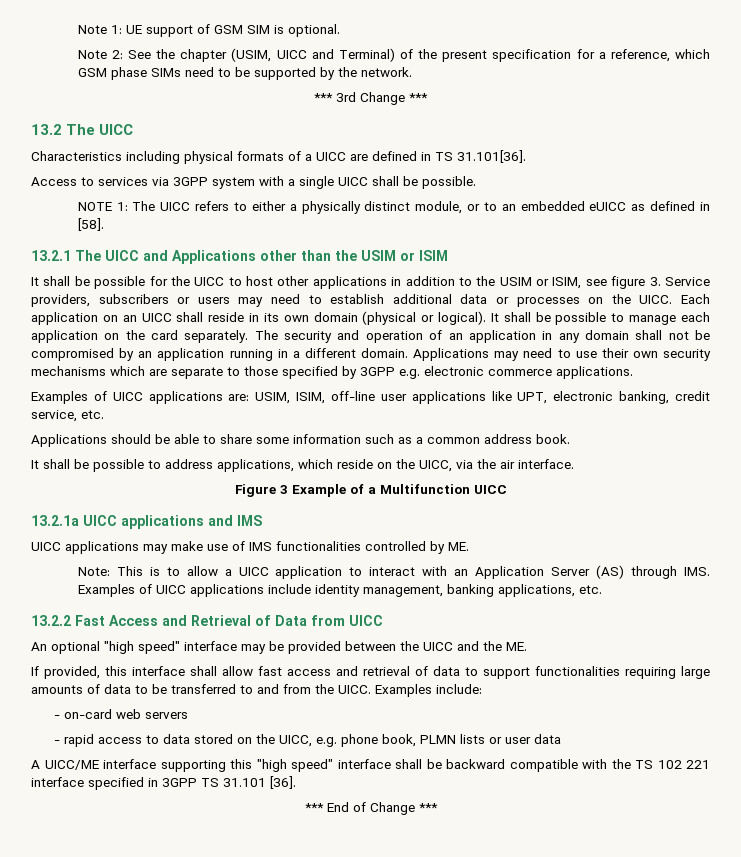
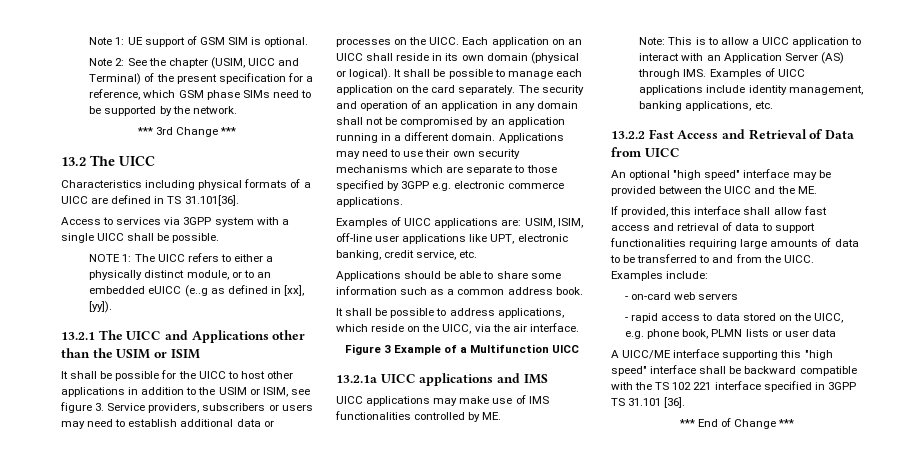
- NOTE 1: The UICC refers to either a physically distinct module, or to an embedded eUICC as defined in [58].
+ NOTE 1: The UICC refers to either a physically distinct module, or to an embedded eUICC (e..g as defined in [xx], [yy]).

